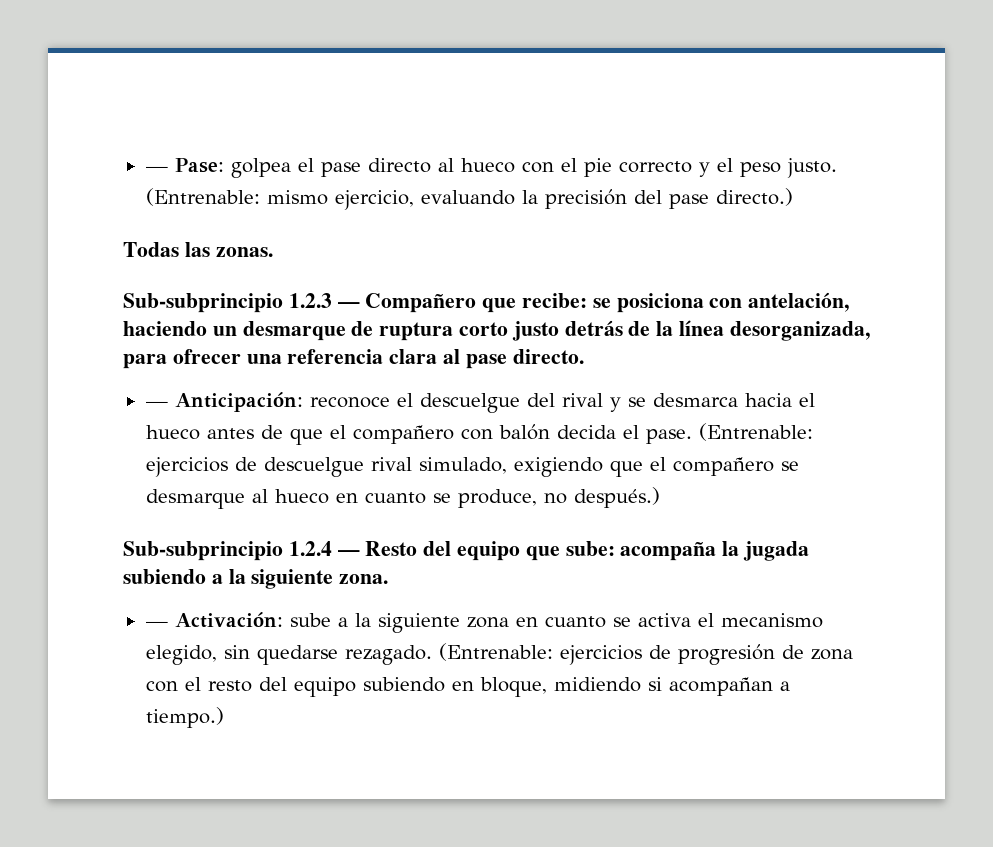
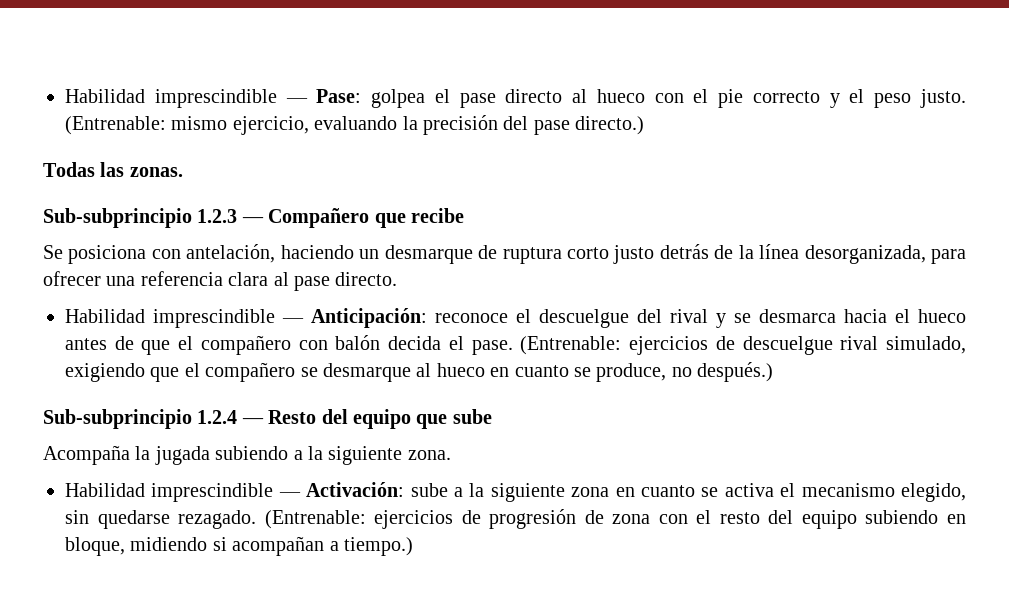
- — Pase: golpea el pase directo al hueco con el pie correcto y el peso justo.
+ Habilidad imprescindible — Pase: golpea el pase directo al hueco con el pie correcto y el peso justo.
- Sub-subprincipio 1.2.3 — Compañero que recibe: se posiciona con antelación, haciendo un desmarque de ruptura corto justo detrás de la línea desorganizada, para ofrecer una referencia clara al pase directo.
+ Sub-subprincipio 1.2.3 — Compañero que recibe
+ Se posiciona con antelación, haciendo un desmarque de ruptura corto justo detrás de la línea desorganizada, para ofrecer una referencia clara al pase directo.
- — Anticipación: reconoce el descuelgue del rival y se desmarca hacia el hueco antes de que el compañero con balón decida el pase.
+ Habilidad imprescindible — Anticipación: reconoce el descuelgue del rival y se desmarca hacia el hueco antes de que el compañero con balón decida el pase.
- Sub-subprincipio 1.2.4 — Resto del equipo que sube: acompaña la jugada subiendo a la siguiente zona.
+ Sub-subprincipio 1.2.4 — Resto del equipo que sube
+ Acompaña la jugada subiendo a la siguiente zona.
- — Activación: sube a la siguiente zona en cuanto se activa el mecanismo elegido, sin quedarse rezagado.
+ Habilidad imprescindible — Activación: sube a la siguiente zona en cuanto se activa el mecanismo elegido, sin quedarse rezagado.

